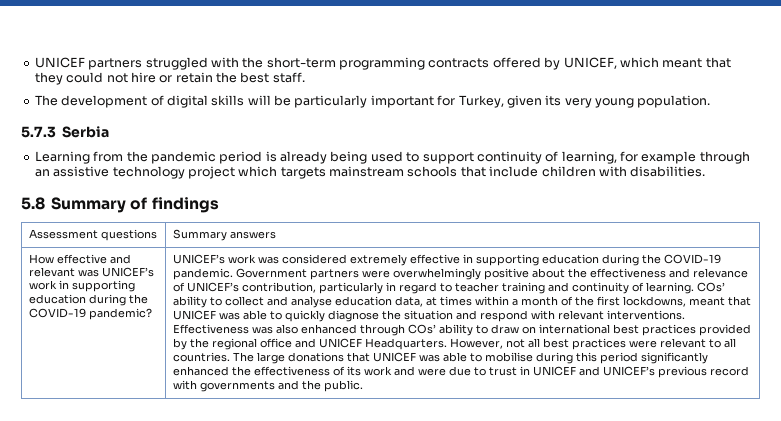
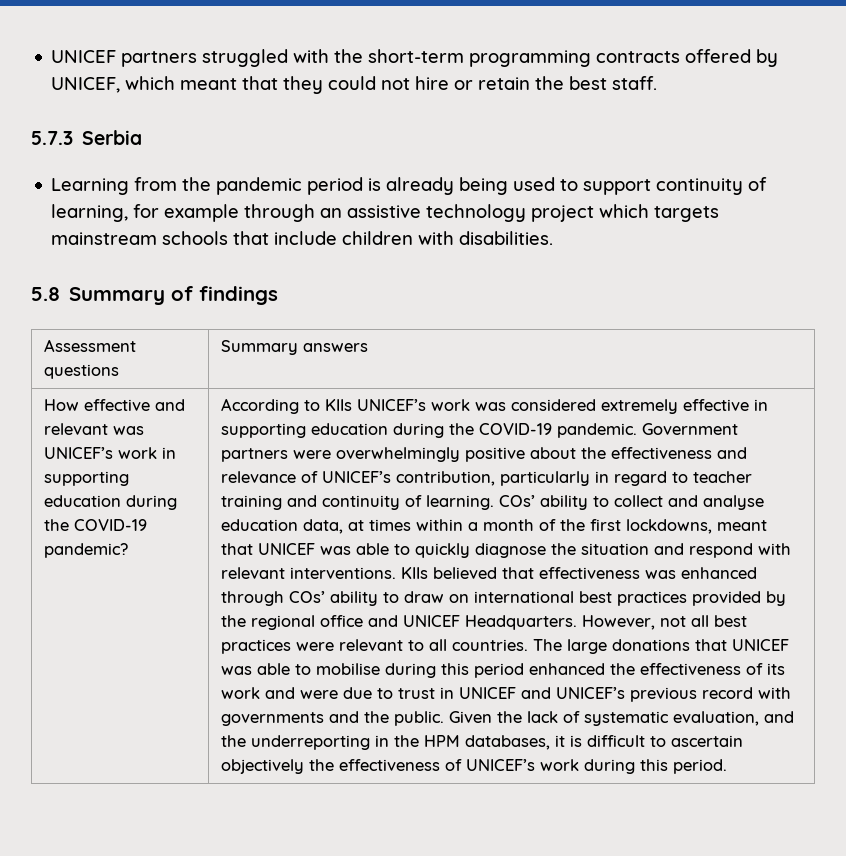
- The development of digital skills will be particularly important for Turkey, given its very young population.
- UNICEF’s work was considered extremely effective in supporting education during the COVID-19 pandemic.
+ According to KIIs UNICEF’s work was considered extremely effective in supporting education during the COVID-19 pandemic.
- Effectiveness was also enhanced through COs’ ability to draw on international best practices provided by the regional office and UNICEF Headquarters.
+ KIIs believed that effectiveness was enhanced through COs’ ability to draw on international best practices provided by the regional office and UNICEF Headquarters.
- The large donations that UNICEF was able to mobilise during this period significantly enhanced the effectiveness of its work and were due to trust in UNICEF and UNICEF’s previous record with governments and the public.
+ The large donations that UNICEF was able to mobilise during this period enhanced the effectiveness of its work and were due to trust in UNICEF and UNICEF’s previous record with governments and the public.
+ Given the lack of systematic evaluation, and the underreporting in the HPM databases, it is difficult to ascertain objectively the effectiveness of UNICEF’s work during this period.

